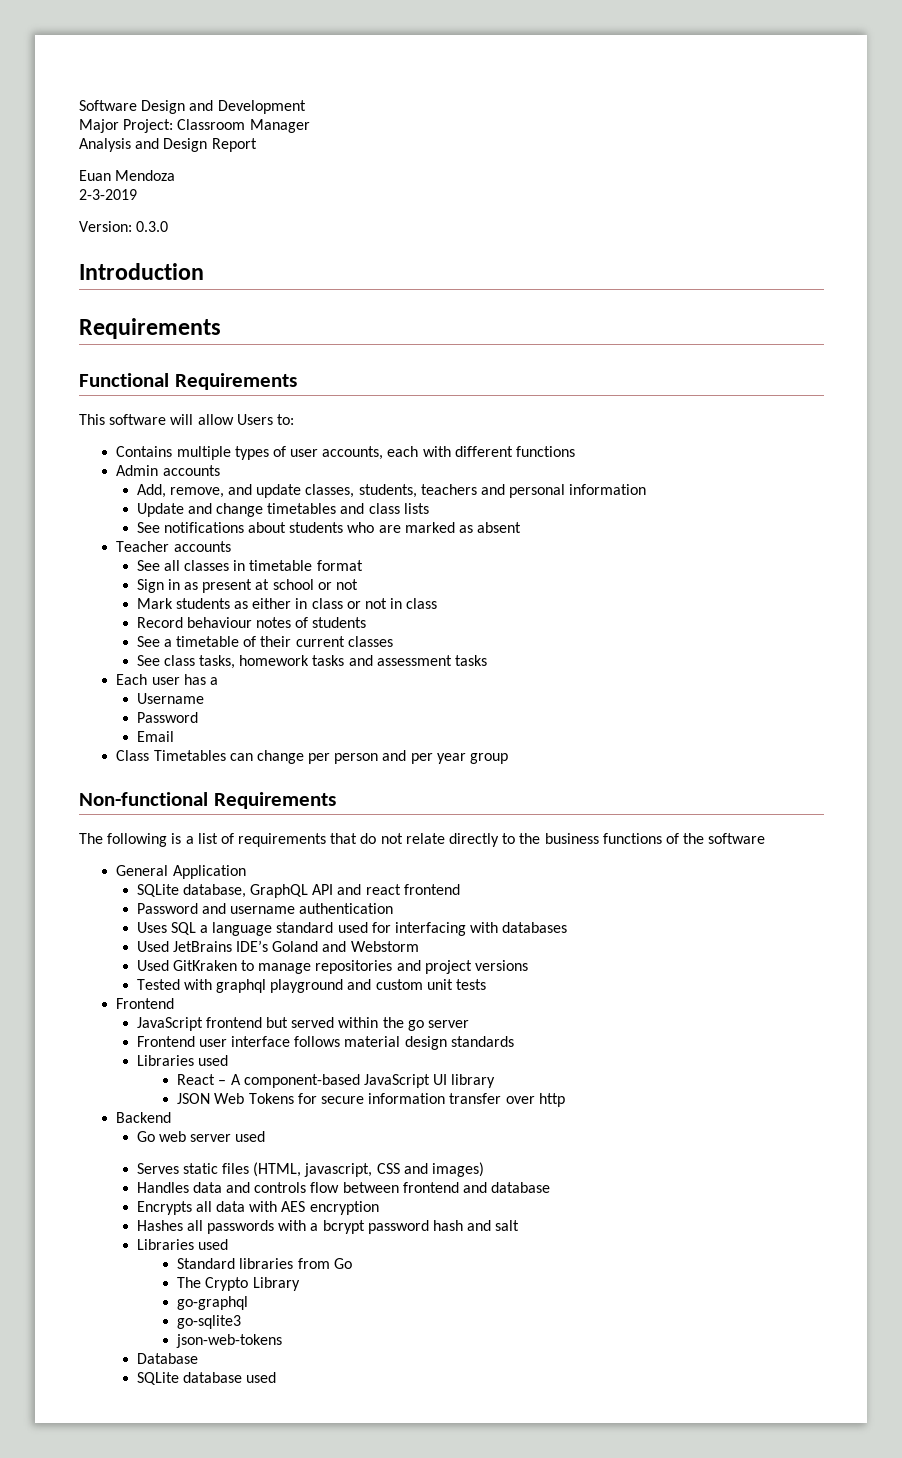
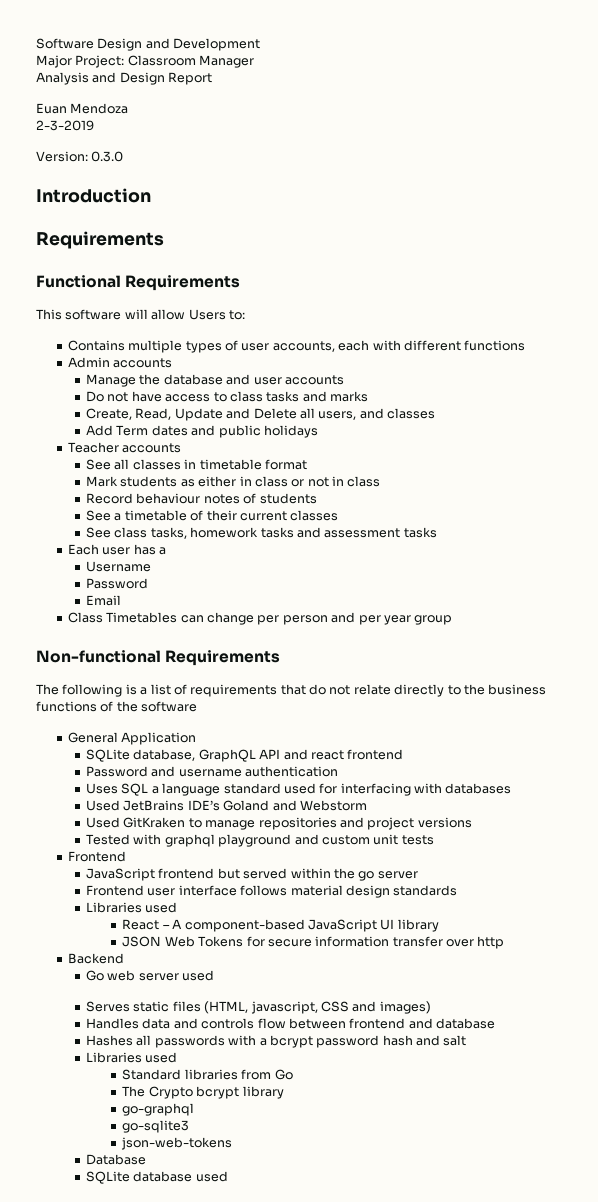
- Add, remove, and update classes, students, teachers and personal information
- Update and change timetables and class lists
- See notifications about students who are marked as absent
+ Manage the database and user accounts
+ Do not have access to class tasks and marks
+ Create, Read, Update and Delete all users, and classes
+ Add Term dates and public holidays
- Sign in as present at school or not
- Encrypts all data with AES encryption
- The Crypto Library
+ The Crypto bcrypt library

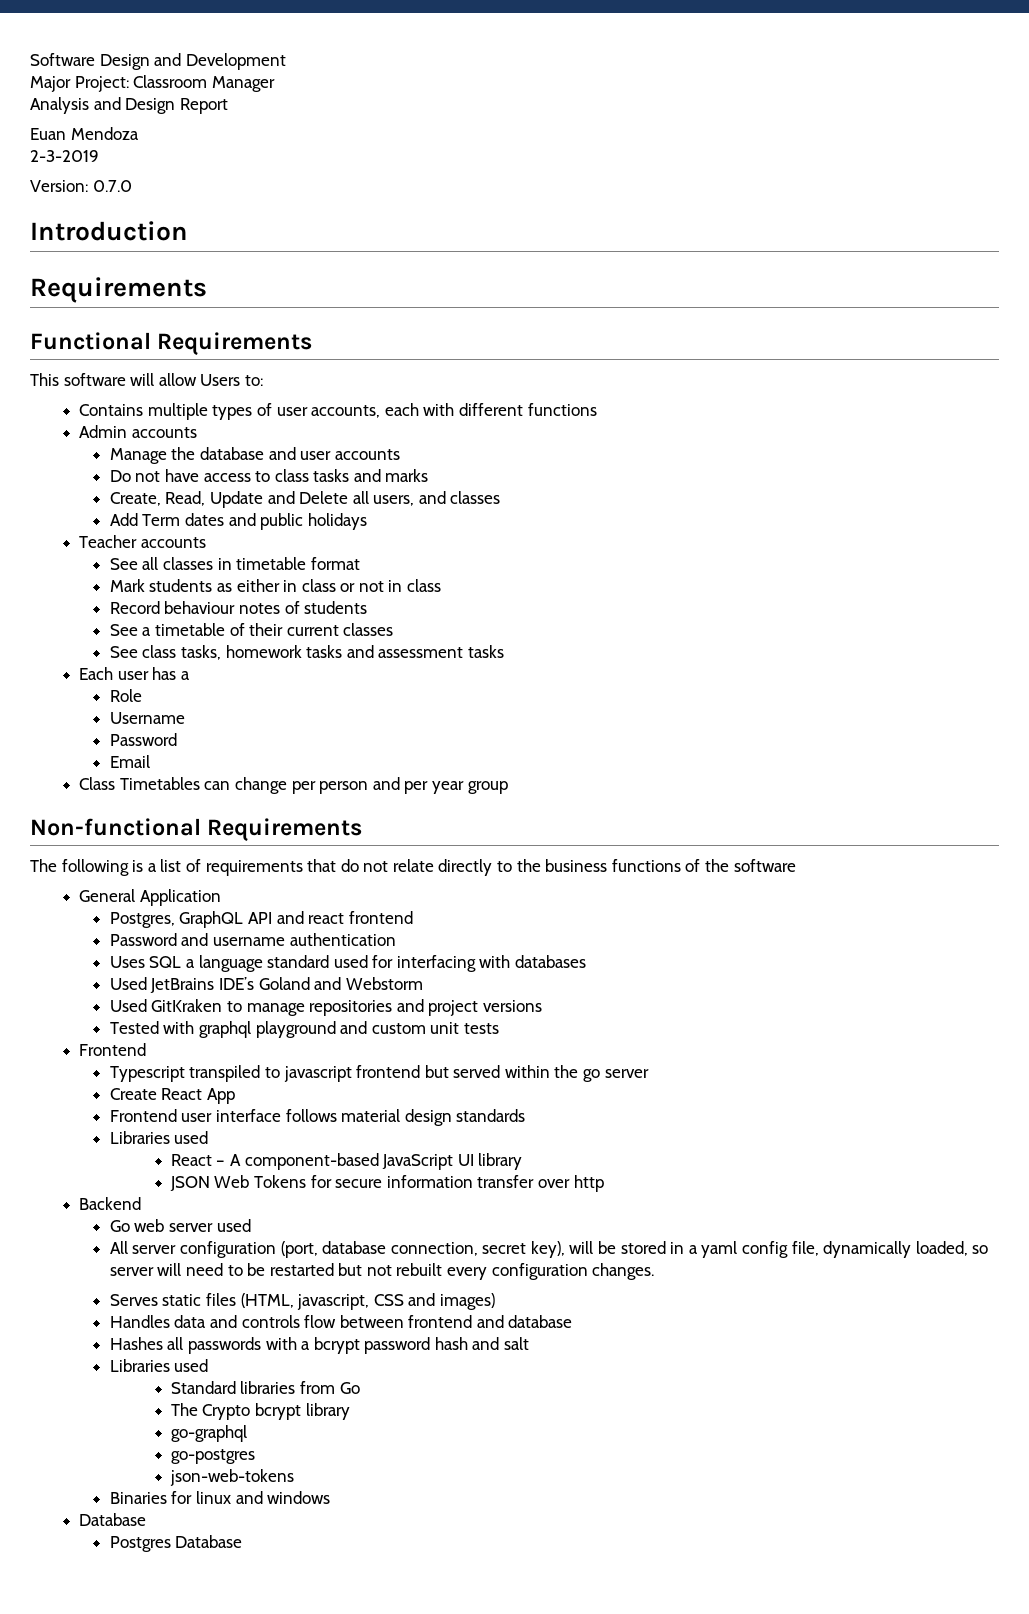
- Version: 0.3.0
+ Version: 0.7.0
+ Role
- SQLite database, GraphQL API and react frontend
+ Postgres, GraphQL API and react frontend
- JavaScript frontend but served within the go server
+ Typescript transpiled to javascript frontend but served within the go server
+ Create React App
+ All server configuration (port, database connection, secret key), will be stored in a yaml config file, dynamically loaded, so server will need to be restarted but not rebuilt every configuration changes.
- go-sqlite3
+ go-postgres
+ Binaries for linux and windows
  Database
- SQLite database used
+ Postgres Database

